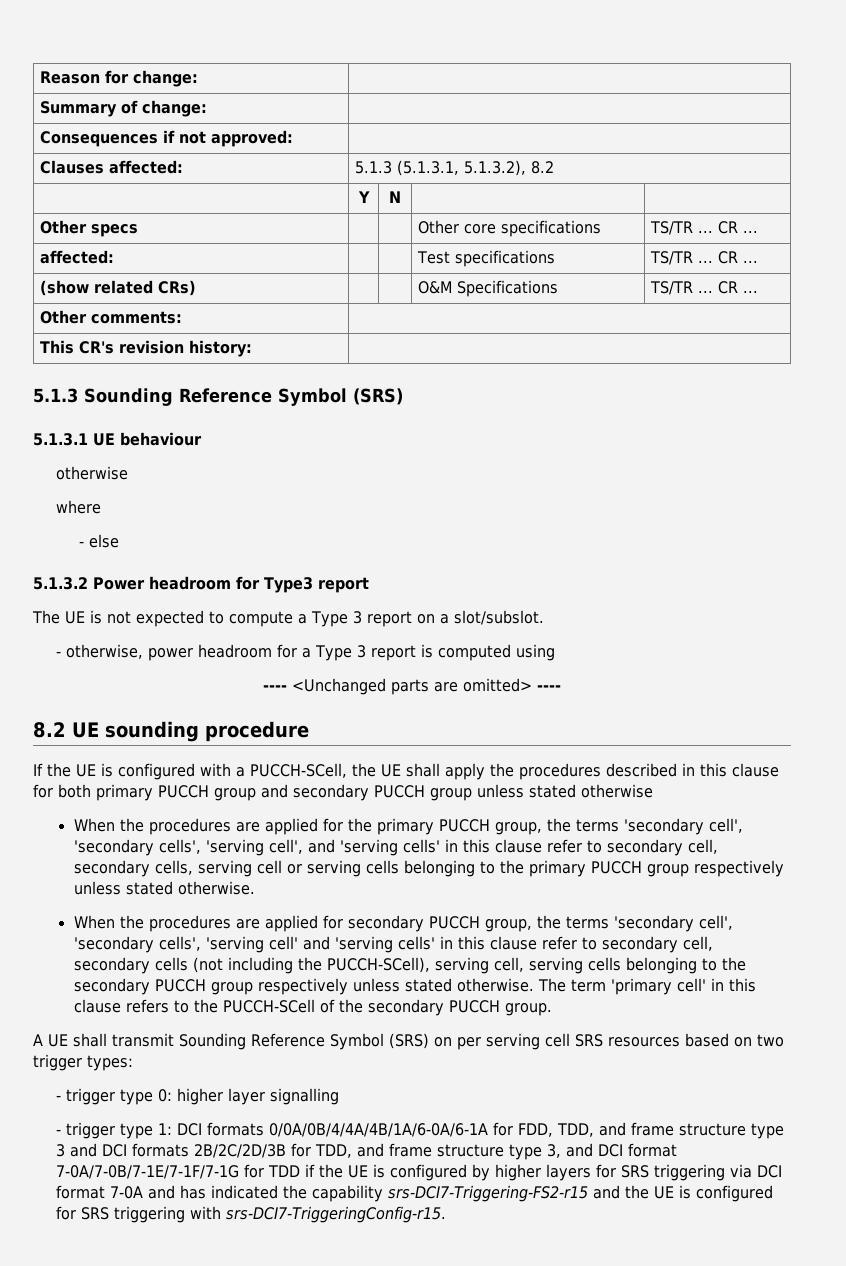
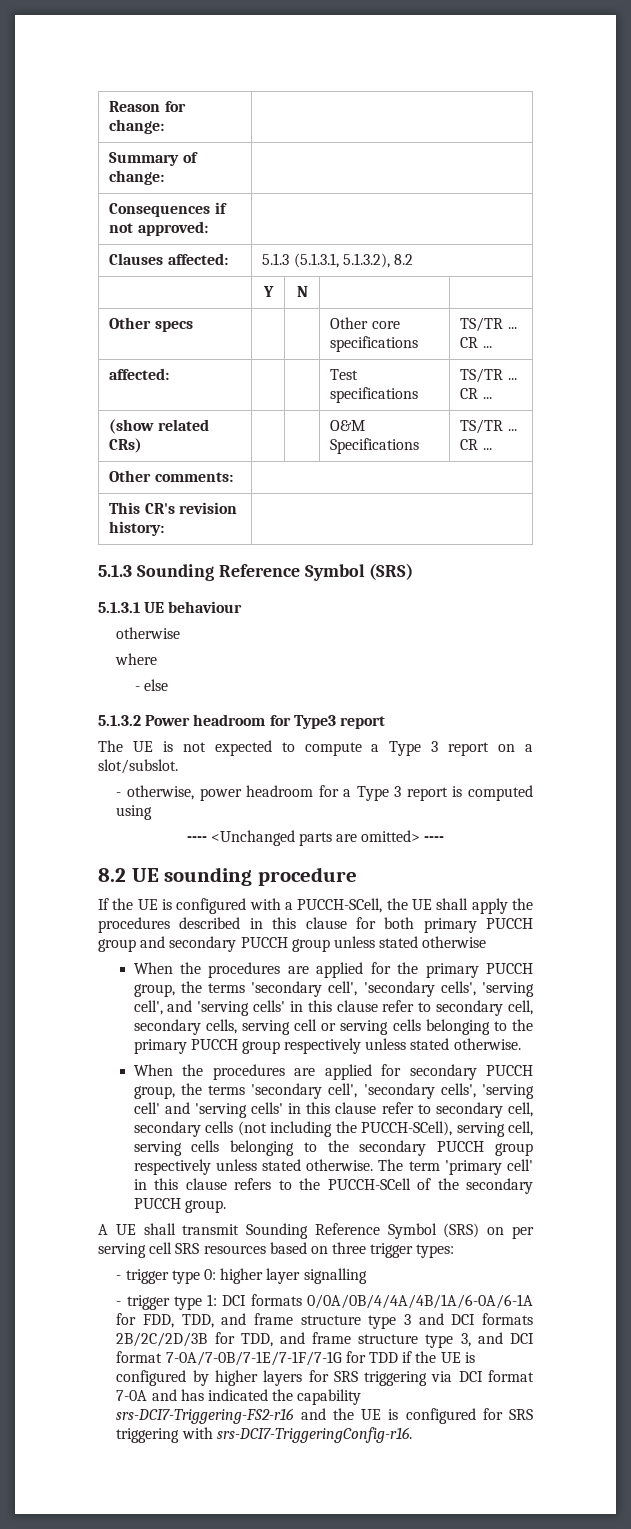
- A UE shall transmit Sounding Reference Symbol (SRS) on per serving cell SRS resources based on two trigger types:
+ A UE shall transmit Sounding Reference Symbol (SRS) on per serving cell SRS resources based on three trigger types:
- DCI formats 0/0A/0B/4/4A/4B/1A/6-0A/6-1A for FDD, TDD, and frame structure type 3 and DCI formats 2B/2C/2D/3B for TDD, and frame structure type 3, and DCI format 7-0A/7-0B/7-1E/7-1F/7-1G for TDD if the UE is configured by higher layers for SRS triggering via DCI format 7-0A and has indicated the capability srs-DCI7-Triggering-FS2-r15 and the UE is configured for SRS triggering with srs-DCI7-TriggeringConfig-r15.
+ DCI formats 0/0A/0B/4/4A/4B/1A/6-0A/6-1A for FDD, TDD, and frame structure type 3 and DCI formats 2B/2C/2D/3B for TDD, and frame structure type 3, and DCI format 7-0A/7-0B/7-1E/7-1F/7-1G for TDD if the UE is configured by higher layers for SRS triggering via DCI format 7-0A and has indicated the capability srs-DCI7-Triggering-FS2-r16 and the UE is configured for SRS triggering with srs-DCI7-TriggeringConfig-r16.

